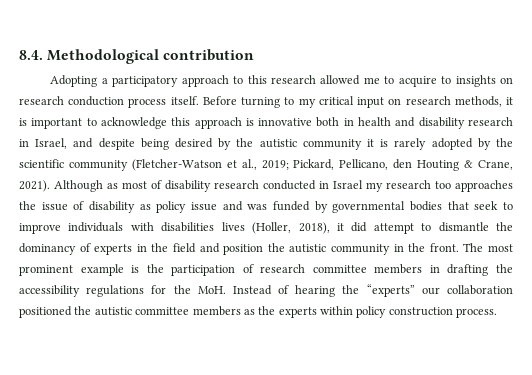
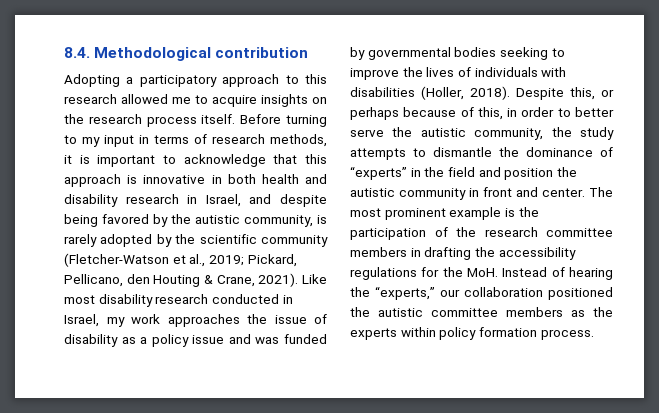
- Adopting a participatory approach to this research allowed me to acquire to insights on research conduction process itself.
+ Adopting a participatory approach to this research allowed me to acquire insights on the research process itself.
- Before turning to my critical input on research methods, it is important to acknowledge this approach is innovative both in health and disability research in Israel, and despite being desired by the autistic community it is rarely adopted by the scientific community (Fletcher-Watson et al., 2019; Pickard, Pellicano, den Houting & Crane, 2021).
+ Before turning to my input in terms of research methods, it is important to acknowledge that this approach is innovative in both health and disability research in Israel, and despite being favored by the autistic community, is rarely adopted by the scientific community (Fletcher-Watson et al., 2019; Pickard, Pellicano, den Houting & Crane, 2021).
- Although as most of disability research conducted in Israel my research too approaches the issue of disability as policy issue and was funded by governmental bodies that seek to improve individuals with disabilities lives (Holler, 2018), it did attempt to dismantle the dominancy of experts in the field and position the autistic community in the front.
+ Like most disability research conducted in Israel, my work approaches the issue of disability as a policy issue and was funded by governmental bodies seeking to improve the lives of individuals with disabilities (Holler, 2018). Despite this, or perhaps because of this, in order to better serve the autistic community, the study attempts to dismantle the dominance of “experts” in the field and position the autistic community in front and center.
- The most prominent example is the participation of research committee members in drafting the accessibility regulations for the MoH. Instead of hearing the “experts” our collaboration positioned the autistic committee members as the experts within policy construction process.
+ The most prominent example is the participation of the research committee members in drafting the accessibility regulations for the MoH. Instead of hearing the “experts,” our collaboration positioned the autistic committee members as the experts within policy formation process.

